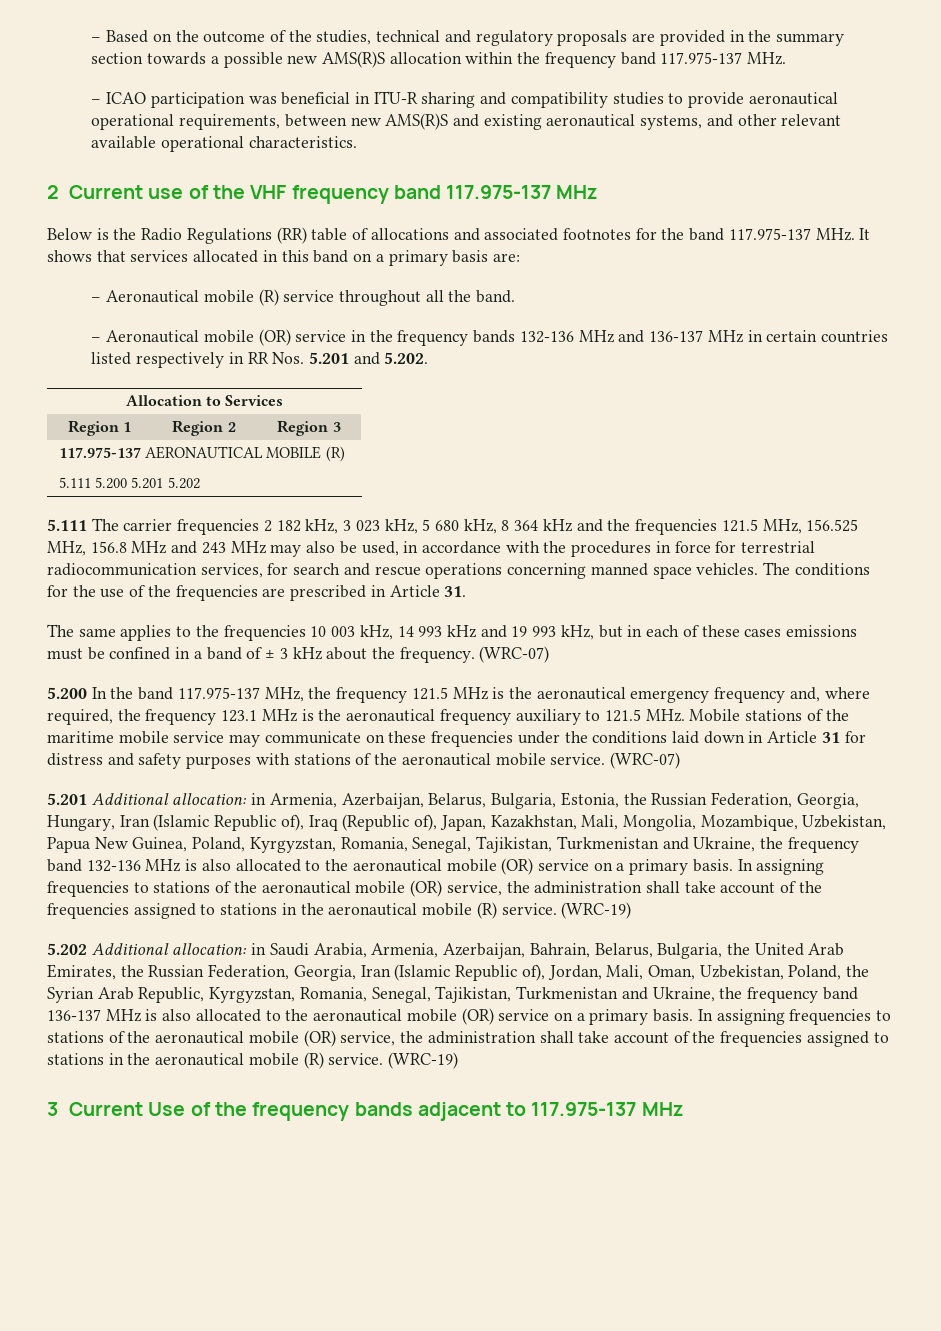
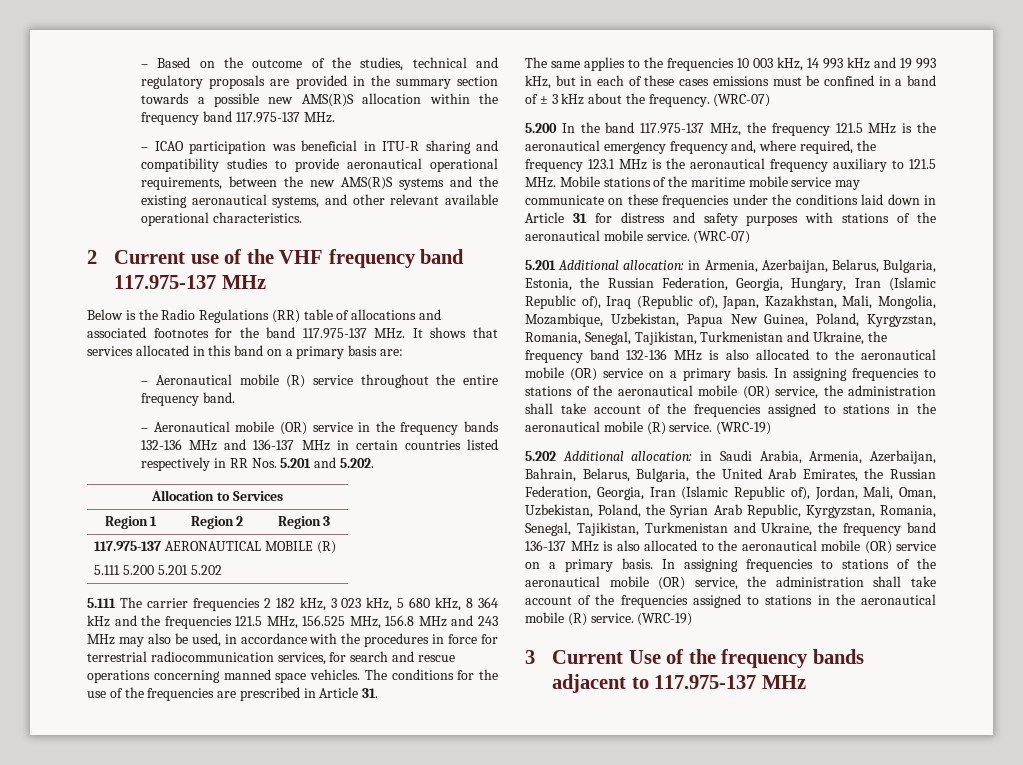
- – ICAO participation was beneficial in ITU-R sharing and compatibility studies to provide aeronautical operational requirements, between new AMS(R)S and existing aeronautical systems, and other relevant available operational characteristics.
+ – ICAO participation was beneficial in ITU-R sharing and compatibility studies to provide aeronautical operational requirements, between the new AMS(R)S systems and the existing aeronautical systems, and other relevant available operational characteristics.
- – Aeronautical mobile (R) service throughout all the band.
+ – Aeronautical mobile (R) service throughout the entire frequency band.

